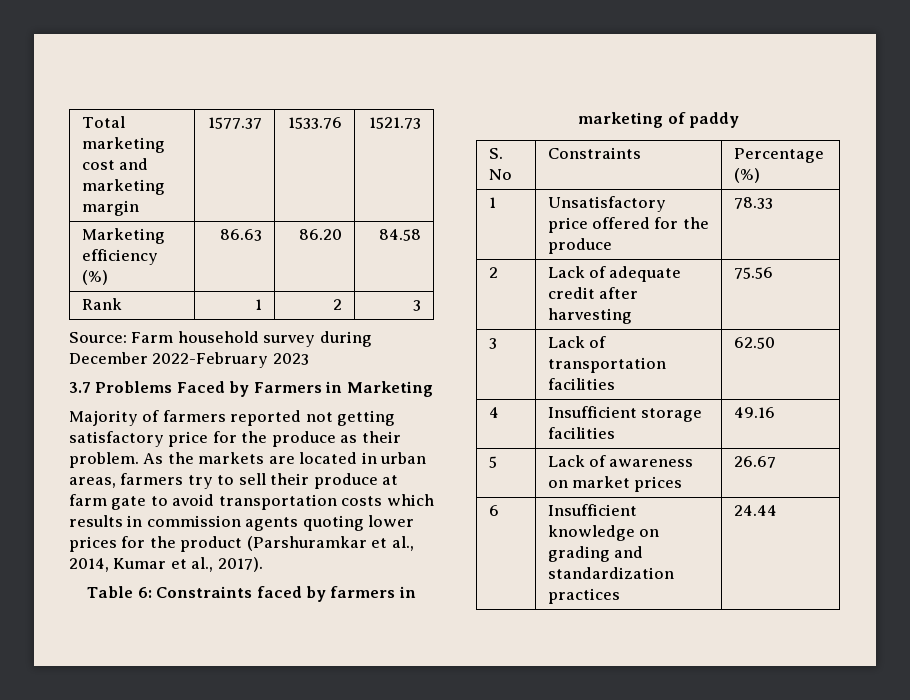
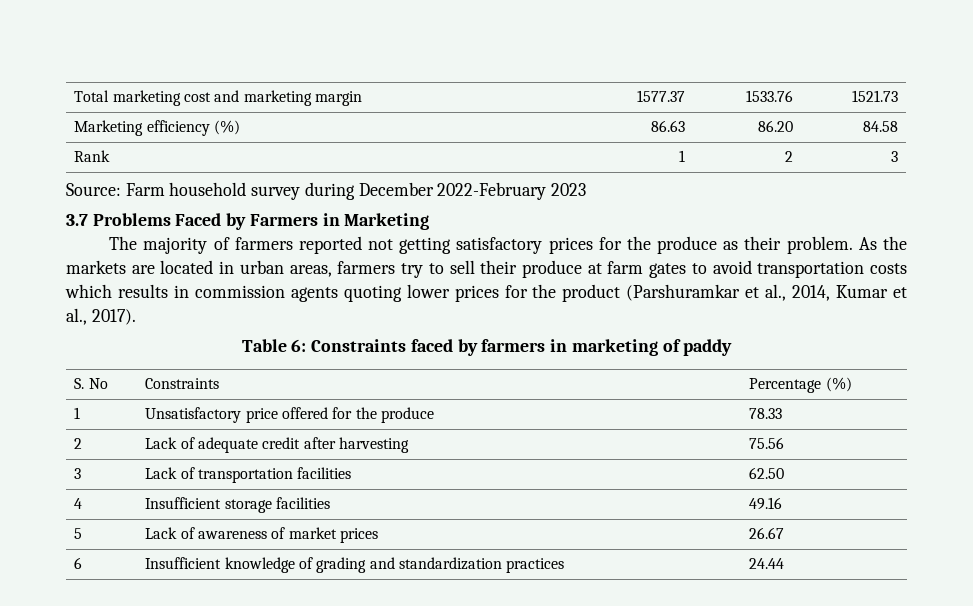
- Majority of farmers reported not getting satisfactory price for the produce as their problem.
+ The majority of farmers reported not getting satisfactory prices for the produce as their problem.
- As the markets are located in urban areas, farmers try to sell their produce at farm gate to avoid transportation costs which results in commission agents quoting lower prices for the product (Parshuramkar et al., 2014, Kumar et al., 2017).
+ As the markets are located in urban areas, farmers try to sell their produce at farm gates to avoid transportation costs which results in commission agents quoting lower prices for the product (Parshuramkar et al., 2014, Kumar et al., 2017).
- 5 | Lack of awareness on market prices | 26.67
+ 5 | Lack of awareness of market prices | 26.67
- 6 | Insufficient knowledge on grading and standardization practices | 24.44
+ 6 | Insufficient knowledge of grading and standardization practices | 24.44

